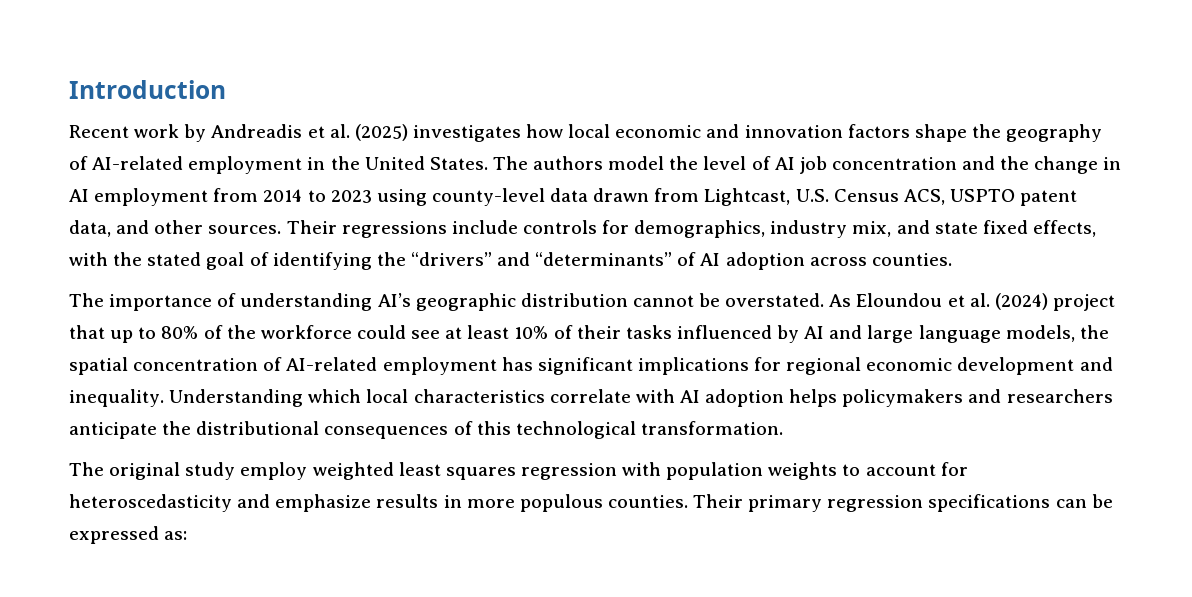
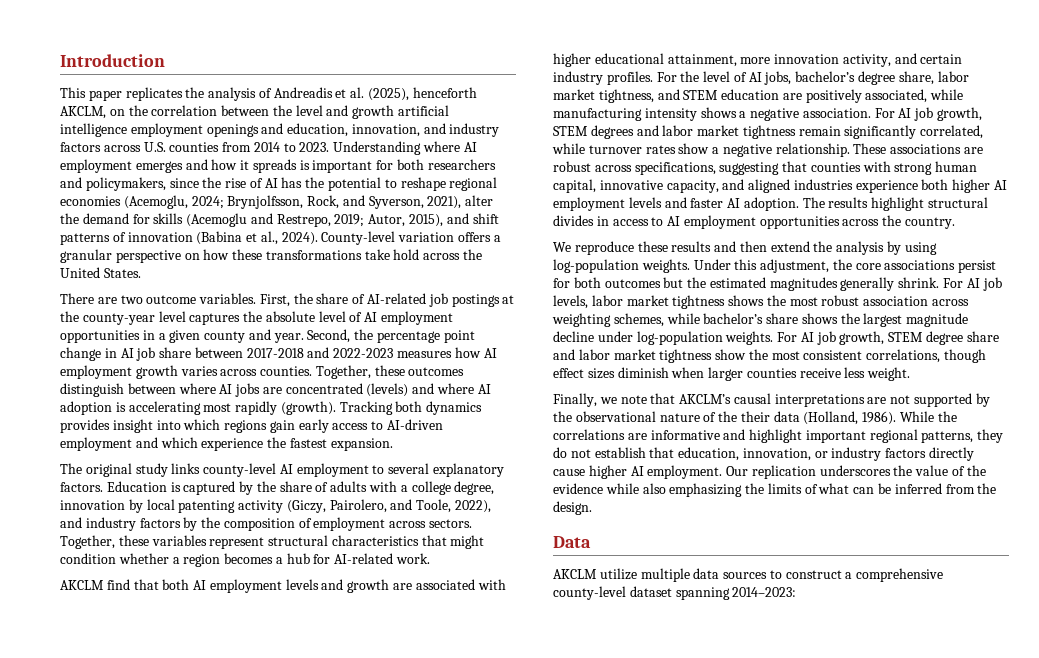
- Recent work by Andreadis et al. (2025) investigates how local economic and innovation factors shape the geography of AI-related employment in the United States. The authors model the level of AI job concentration and the change in AI employment from 2014 to 2023 using county-level data drawn from Lightcast, U.S. Census ACS, USPTO patent data, and other sources. Their regressions include controls for demographics, industry mix, and state fixed effects, with the stated goal of identifying the “drivers” and “determinants” of AI adoption across counties.
- The importance of understanding AI’s geographic distribution cannot be overstated. As Eloundou et al. (2024) project that up to 80% of the workforce could see at least 10% of their tasks influenced by AI and large language models, the spatial concentration of AI-related employment has significant implications for regional economic development and inequality. Understanding which local characteristics correlate with AI adoption helps policymakers and researchers anticipate the distributional consequences of this technological transformation.
- The original study employ weighted least squares regression with population weights to account for heteroscedasticity and emphasize results in more populous counties. Their primary regression specifications can be expressed as:
+ This paper replicates the analysis of Andreadis et al. (2025), henceforth AKCLM, on the correlation between the level and growth artificial intelligence employment openings and education, innovation, and industry factors across U.S. counties from 2014 to 2023. Understanding where AI employment emerges and how it spreads is important for both researchers and policymakers, since the rise of AI has the potential to reshape regional economies (Acemoglu, 2024; Brynjolfsson, Rock, and Syverson, 2021), alter the demand for skills (Acemoglu and Restrepo, 2019; Autor, 2015), and shift patterns of innovation (Babina et al., 2024). County-level variation offers a granular perspective on how these transformations take hold across the United States.
+ There are two outcome variables. First, the share of AI-related job postings at the county-year level captures the absolute level of AI employment opportunities in a given county and year. Second, the percentage point change in AI job share between 2017-2018 and 2022-2023 measures how AI employment growth varies across counties. Together, these outcomes distinguish between where AI jobs are concentrated (levels) and where AI adoption is accelerating most rapidly (growth). Tracking both dynamics provides insight into which regions gain early access to AI-driven employment and which experience the fastest expansion.
+ The original study links county-level AI employment to several explanatory factors. Education is captured by the share of adults with a college degree, innovation by local patenting activity (Giczy, Pairolero, and Toole, 2022), and industry factors by the composition of employment across sectors. Together, these variables represent structural characteristics that might condition whether a region becomes a hub for AI-related work.
+ AKCLM find that both AI employment levels and growth are associated with higher educational attainment, more innovation activity, and certain industry profiles. For the level of AI jobs, bachelor’s degree share, labor market tightness, and STEM education are positively associated, while manufacturing intensity shows a negative association. For AI job growth, STEM degrees and labor market tightness remain significantly correlated, while turnover rates show a negative relationship. These associations are robust across specifications, suggesting that counties with strong human capital, innovative capacity, and aligned industries experience both higher AI employment levels and faster AI adoption. The results highlight structural divides in access to AI employment opportunities across the country.
+ We reproduce these results and then extend the analysis by using log-population weights. Under this adjustment, the core associations persist for both outcomes but the estimated magnitudes generally shrink. For AI job levels, labor market tightness shows the most robust association across weighting schemes, while bachelor’s share shows the largest magnitude decline under log-population weights. For AI job growth, STEM degree share and labor market tightness show the most consistent correlations, though effect sizes diminish when larger counties receive less weight.
+ Finally, we note that AKCLM’s causal interpretations are not supported by the observational nature of the their data (Holland, 1986). While the correlations are informative and highlight important regional patterns, they do not establish that education, innovation, or industry factors directly cause higher AI employment. Our replication underscores the value of the evidence while also emphasizing the limits of what can be inferred from the design.
+ Data
+ AKCLM utilize multiple data sources to construct a comprehensive county-level dataset spanning 2014–2023:

